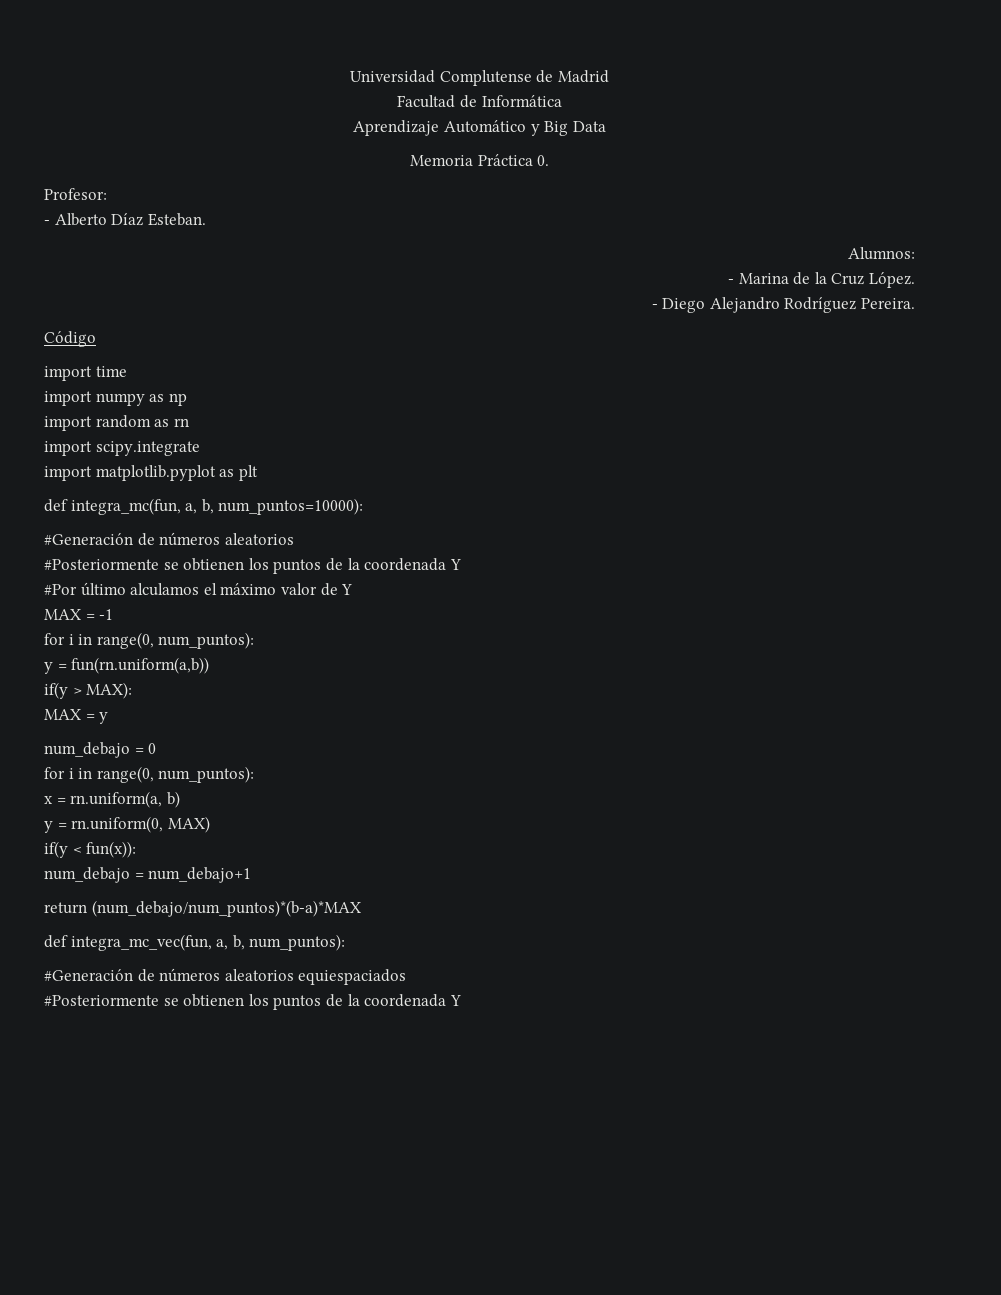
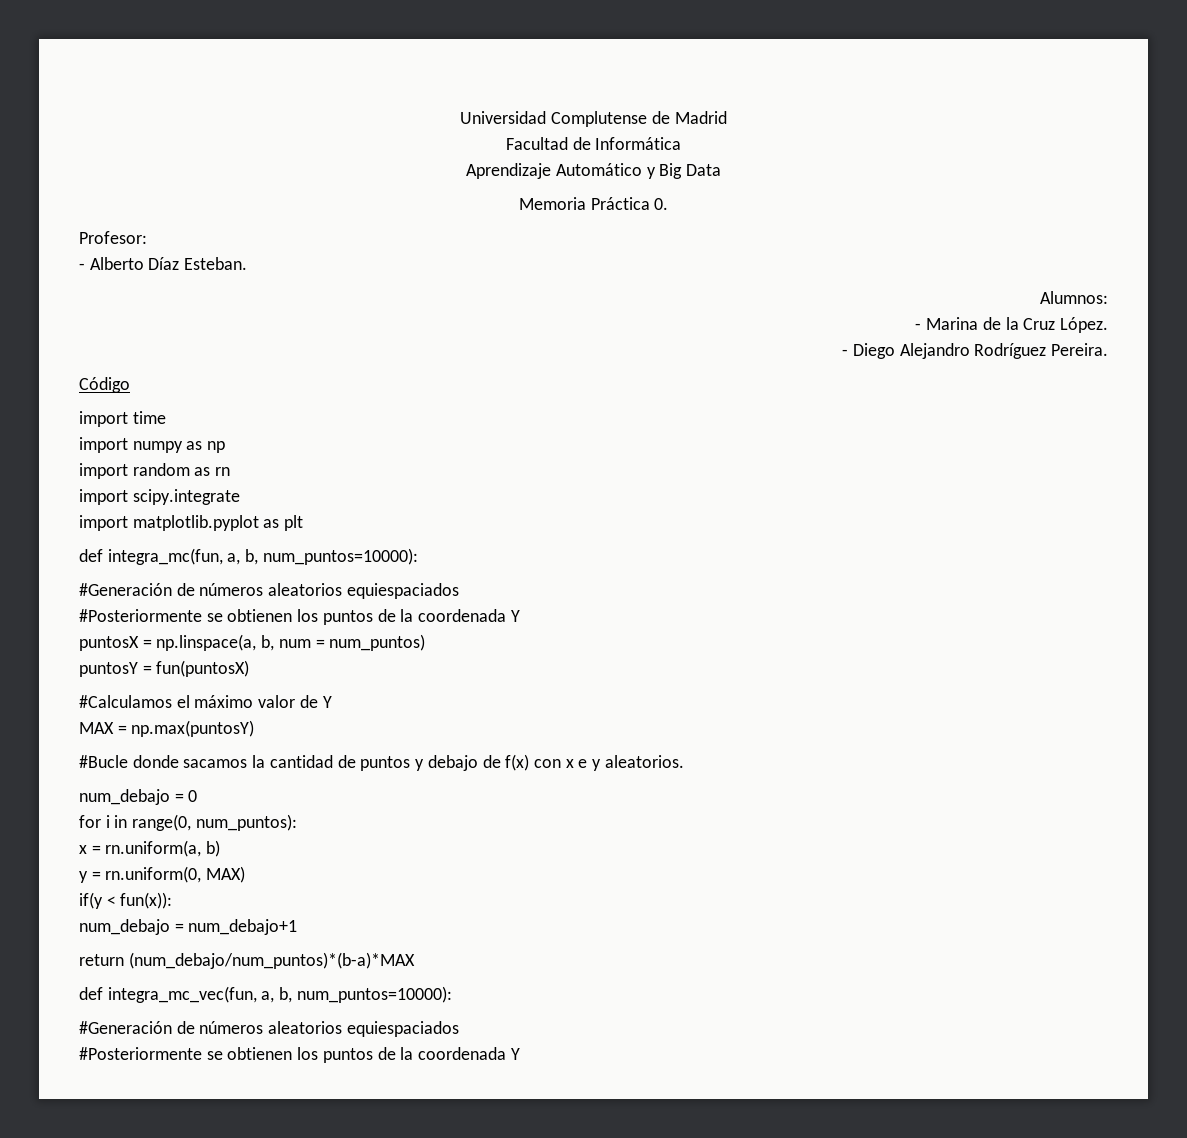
  def integra_mc(fun, a, b, num_puntos=10000):
- #Generación de números aleatorios
+ #Generación de números aleatorios equiespaciados
- #Por último alculamos el máximo valor de Y
+ puntosX = np.linspace(a, b, num = num_puntos)
+ puntosY = fun(puntosX)
+ #Calculamos el máximo valor de Y
- MAX = -1
- for i in range(0, num_puntos):
- y = fun(rn.uniform(a,b))
- if(y > MAX):
- MAX = y
+ MAX = np.max(puntosY)
+ #Bucle donde sacamos la cantidad de puntos y debajo de f(x) con x e y aleatorios.
- def integra_mc_vec(fun, a, b, num_puntos):
+ def integra_mc_vec(fun, a, b, num_puntos=10000):

